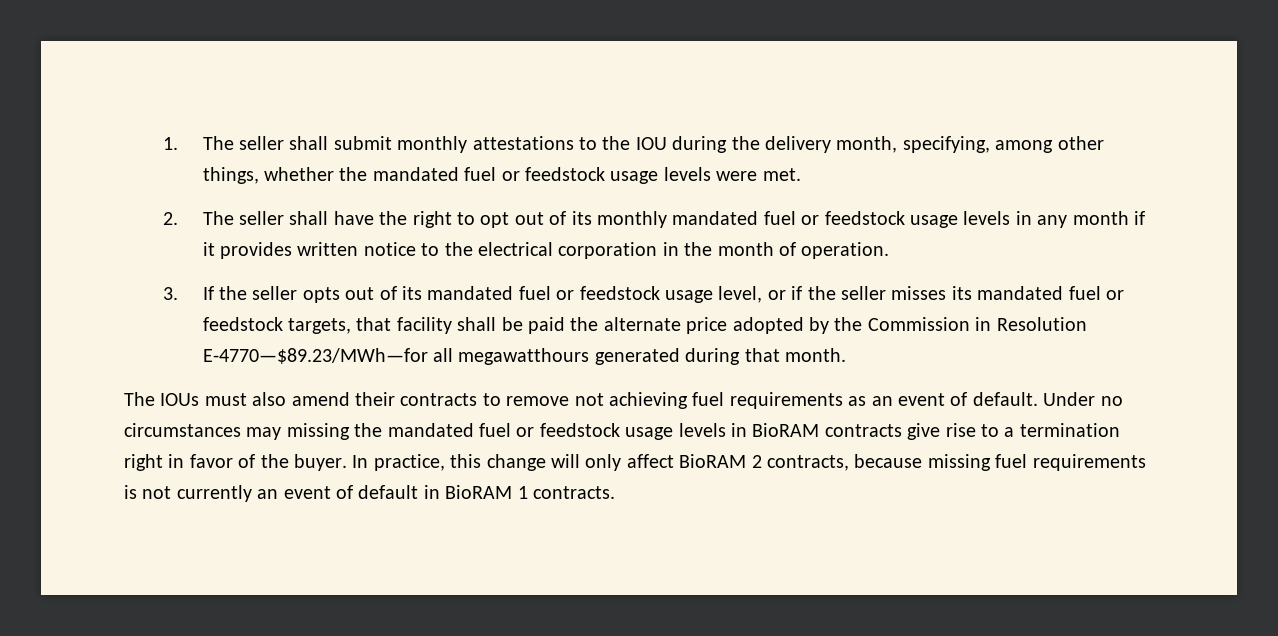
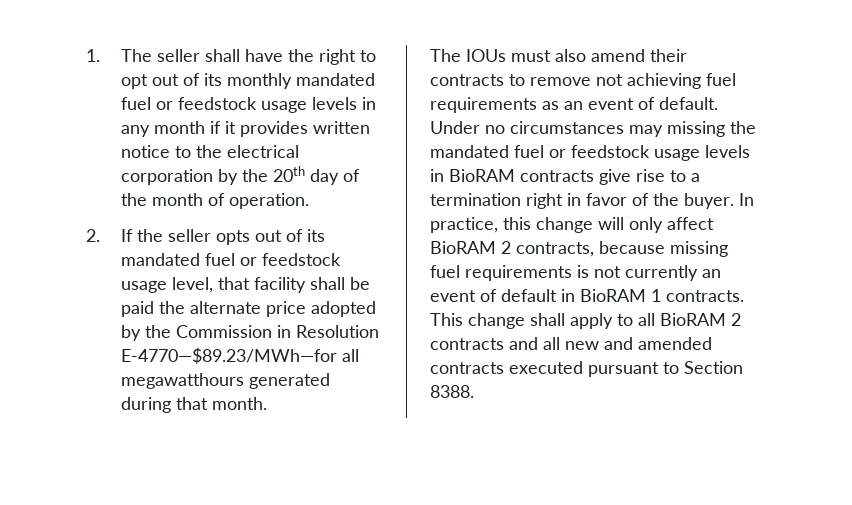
- 1. The seller shall submit monthly attestations to the IOU during the delivery month, specifying, among other things, whether the mandated fuel or feedstock usage levels were met.
- 2. The seller shall have the right to opt out of its monthly mandated fuel or feedstock usage levels in any month if it provides written notice to the electrical corporation in the month of operation.
+ 1. The seller shall have the right to opt out of its monthly mandated fuel or feedstock usage levels in any month if it provides written notice to the electrical corporation by the 20th day of the month of operation.
- 3. If the seller opts out of its mandated fuel or feedstock usage level, or if the seller misses its mandated fuel or feedstock targets, that facility shall be paid the alternate price adopted by the Commission in Resolution E-4770—$89.23/MWh—for all megawatthours generated during that month.
+ 2. If the seller opts out of its mandated fuel or feedstock usage level, that facility shall be paid the alternate price adopted by the Commission in Resolution E-4770—$89.23/MWh—for all megawatthours generated during that month.
+ This change shall apply to all BioRAM 2 contracts and all new and amended contracts executed pursuant to Section 8388.

